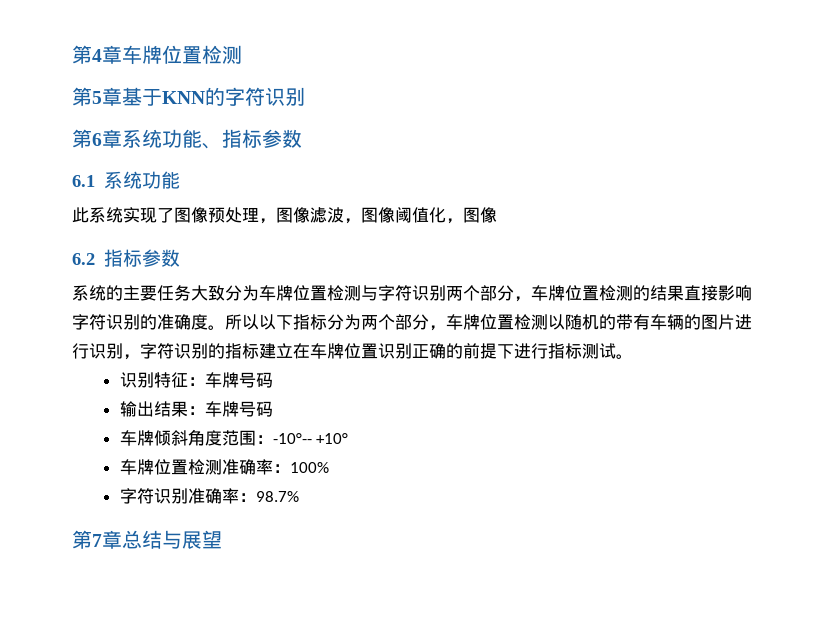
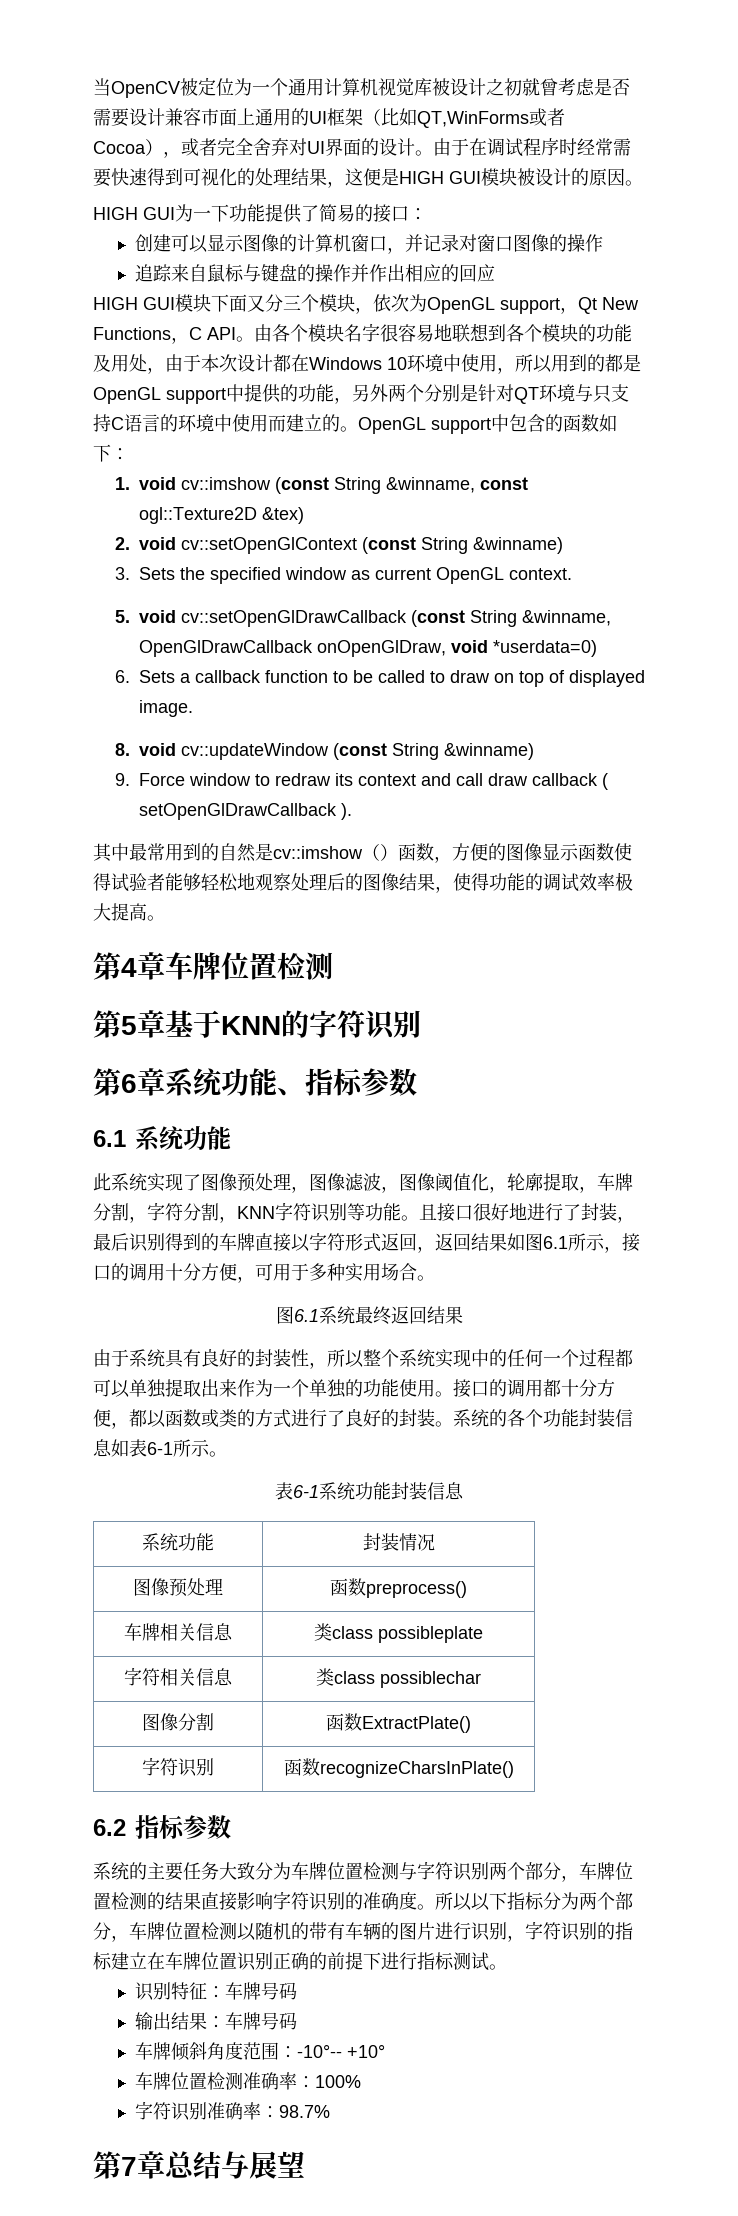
+ 当OpenCV被定位为一个通用计算机视觉库被设计之初就曾考虑是否需要设计兼容市面上通用的UI框架（比如QT,WinForms或者Cocoa），或者完全舍弃对UI界面的设计。由于在调试程序时经常需要快速得到可视化的处理结果，这便是HIGH GUI模块被设计的原因。
+ HIGH GUI为一下功能提供了简易的接口：
+ 创建可以显示图像的计算机窗口，并记录对窗口图像的操作
+ 追踪来自鼠标与键盘的操作并作出相应的回应
+ HIGH GUI模块下面又分三个模块，依次为OpenGL support，Qt New Functions，C API。由各个模块名字很容易地联想到各个模块的功能及用处，由于本次设计都在Windows 10环境中使用，所以用到的都是OpenGL support中提供的功能，另外两个分别是针对QT环境与只支持C语言的环境中使用而建立的。OpenGL support中包含的函数如下：
+ 1. void cv::imshow (const String &winname, const ogl::Texture2D &tex)
+ 2. void cv::setOpenGlContext (const String &winname)
+ 3. Sets the specified window as current OpenGL context.
+ 5. void cv::setOpenGlDrawCallback (const String &winname, OpenGlDrawCallback onOpenGlDraw, void *userdata=0)
+ 6. Sets a callback function to be called to draw on top of displayed image.
+ 8. void cv::updateWindow (const String &winname)
+ 9. Force window to redraw its context and call draw callback ( setOpenGlDrawCallback ).
+ 其中最常用到的自然是cv::imshow（）函数，方便的图像显示函数使得试验者能够轻松地观察处理后的图像结果，使得功能的调试效率极大提高。
- 此系统实现了图像预处理，图像滤波，图像阈值化，图像
+ 此系统实现了图像预处理，图像滤波，图像阈值化，轮廓提取，车牌分割，字符分割，KNN字符识别等功能。且接口很好地进行了封装，最后识别得到的车牌直接以字符形式返回，返回结果如图6.1所示，接口的调用十分方便，可用于多种实用场合。
+ 图6.1系统最终返回结果
+ 由于系统具有良好的封装性，所以整个系统实现中的任何一个过程都可以单独提取出来作为一个单独的功能使用。接口的调用都十分方便，都以函数或类的方式进行了良好的封装。系统的各个功能封装信息如表6-1所示。
+ 表6-1系统功能封装信息
+ 系统功能 | 封装情况
+ 图像预处理 | 函数preprocess()
+ 车牌相关信息 | 类class possibleplate
+ 字符相关信息 | 类class possiblechar
+ 图像分割 | 函数ExtractPlate()
+ 字符识别 | 函数recognizeCharsInPlate()

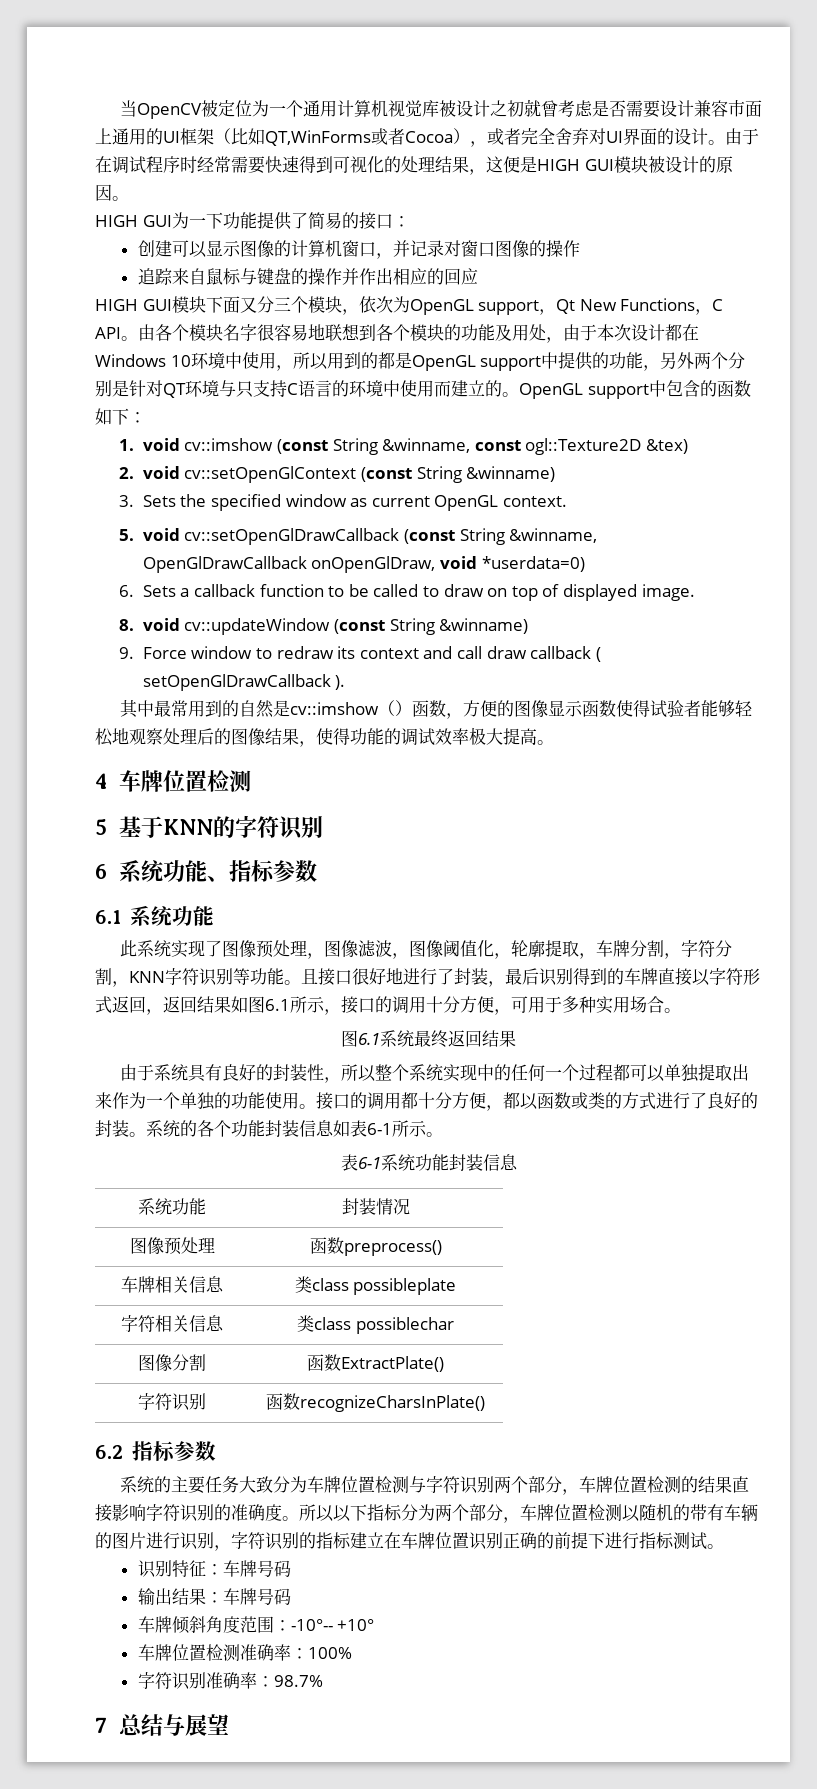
- 第4章车牌位置检测
+ 4车牌位置检测
- 第5章基于KNN的字符识别
+ 5基于KNN的字符识别
- 第6章系统功能、指标参数
+ 6系统功能、指标参数
- 第7章总结与展望
+ 7总结与展望

